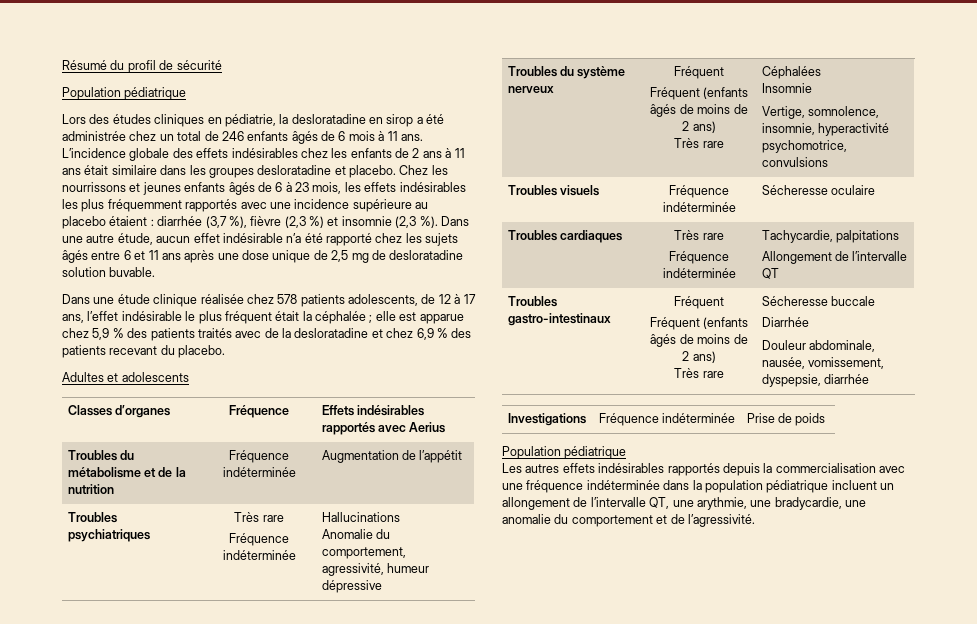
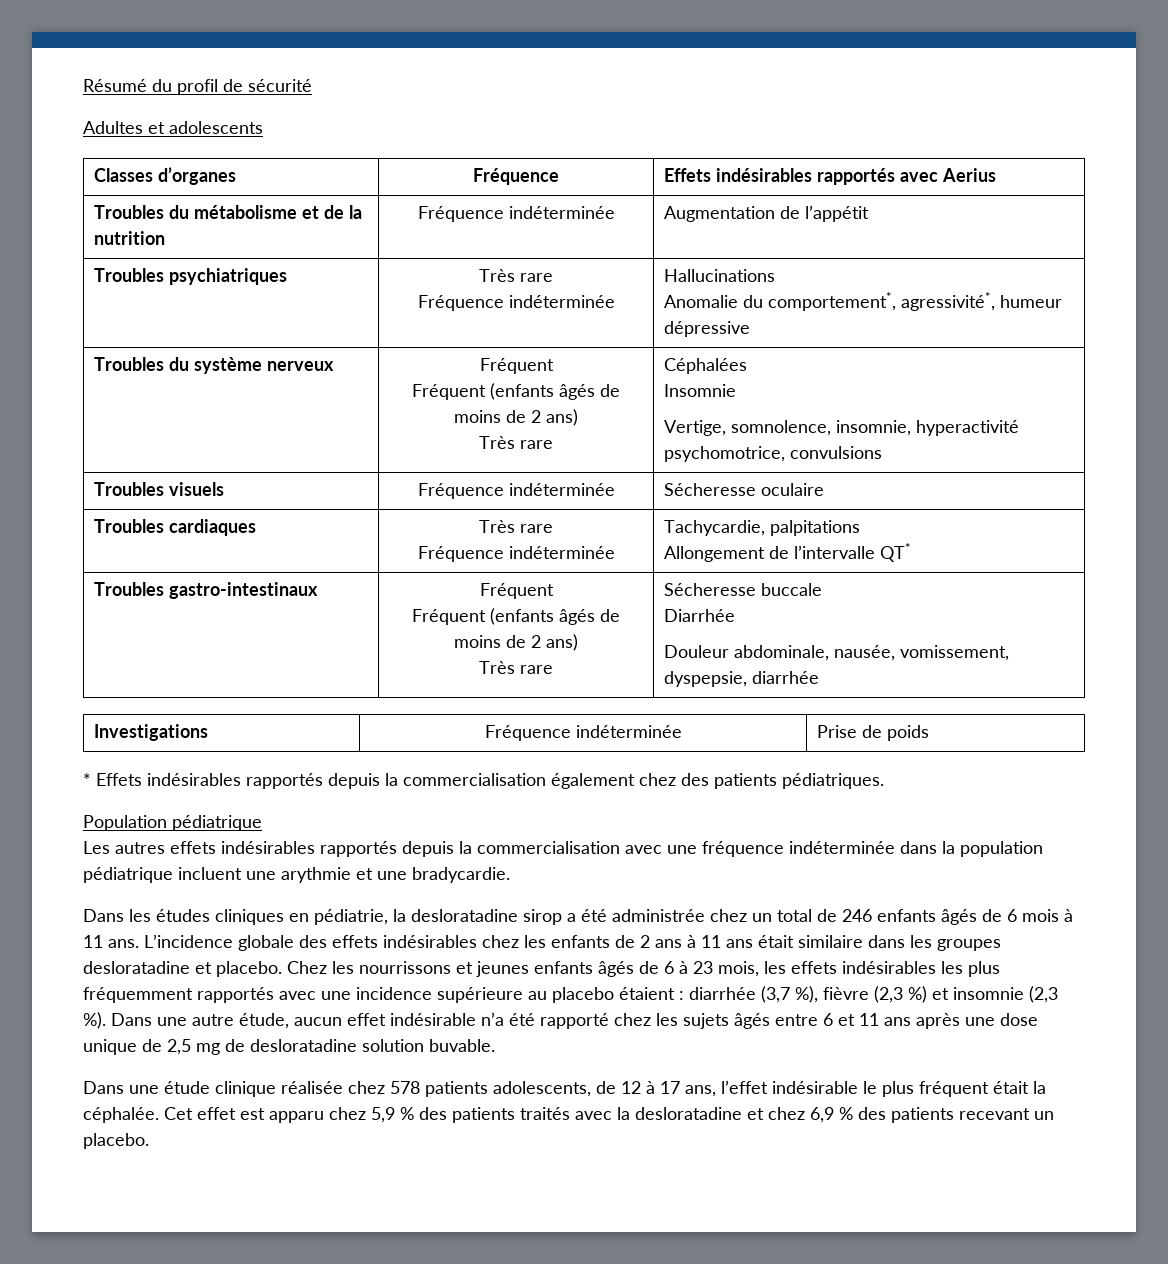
  Résumé du profil de sécurité
+ Adultes et adolescents
+ Classes d’organes | Fréquence | Effets indésirables rapportés avec Aerius
+ Troubles du métabolisme et de la nutrition | Fréquence indéterminée | Augmentation de l’appétit
+ Troubles psychiatriques | Très rare
+ Fréquence indéterminée | Hallucinations
+ Anomalie du comportement*, agressivité*, humeur dépressive
+ Troubles du système nerveux | Fréquent
+ Fréquent (enfants âgés de moins de 2 ans)
+ Très rare | Céphalées
+ Insomnie
+ Vertige, somnolence, insomnie, hyperactivité psychomotrice, convulsions
+ Troubles visuels | Fréquence indéterminée | Sécheresse oculaire
+ Troubles cardiaques | Très rare
+ Fréquence indéterminée | Tachycardie, palpitations
+ Allongement de l’intervalle QT*
+ Troubles gastro-intestinaux | Fréquent
+ Fréquent (enfants âgés de moins de 2 ans)
+ Très rare | Sécheresse buccale
+ Diarrhée
+ Douleur abdominale, nausée, vomissement, dyspepsie, diarrhée
+ Investigations | Fréquence indéterminée | Prise de poids
+ * Effets indésirables rapportés depuis la commercialisation également chez des patients pédiatriques.
  Population pédiatrique
- Lors des études cliniques en pédiatrie, la desloratadine en sirop a été administrée chez un total de 246 enfants âgés de 6 mois à 11 ans.
+ Les autres effets indésirables rapportés depuis la commercialisation avec une fréquence indéterminée dans la population pédiatrique incluent une arythmie et une bradycardie.
+ Dans les études cliniques en pédiatrie, la desloratadine sirop a été administrée chez un total de 246 enfants âgés de 6 mois à 11 ans.
- Dans une étude clinique réalisée chez 578 patients adolescents, de 12 à 17 ans, l’effet indésirable le plus fréquent était la céphalée ; elle est apparue chez 5,9 % des patients traités avec de la desloratadine et chez 6,9 % des patients recevant du placebo.
- Adultes et adolescents
- Classes d’organes | Fréquence | Effets indésirables rapportés avec Aerius
- Troubles du métabolisme et de la nutrition | Fréquence indéterminée | Augmentation de l’appétit
- Troubles psychiatriques | Très rare
- Fréquence indéterminée | Hallucinations
- Anomalie du comportement, agressivité, humeur dépressive
- Troubles du système nerveux | Fréquent
- Fréquent (enfants âgés de moins de 2 ans)
- Très rare | Céphalées
- Insomnie
- Vertige, somnolence, insomnie, hyperactivité psychomotrice, convulsions
- Troubles visuels | Fréquence indéterminée | Sécheresse oculaire
- Troubles cardiaques | Très rare
- Fréquence indéterminée | Tachycardie, palpitations
- Allongement de l’intervalle QT
- Troubles gastro-intestinaux | Fréquent
- Fréquent (enfants âgés de moins de 2 ans)
- Très rare | Sécheresse buccale
- Diarrhée
- Douleur abdominale, nausée, vomissement, dyspepsie, diarrhée
- Investigations | Fréquence indéterminée | Prise de poids
- Population pédiatrique
- Les autres effets indésirables rapportés depuis la commercialisation avec une fréquence indéterminée dans la population pédiatrique incluent un allongement de l’intervalle QT, une arythmie, une bradycardie, une anomalie du comportement et de l’agressivité.
+ Dans une étude clinique réalisée chez 578 patients adolescents, de 12 à 17 ans, l’effet indésirable le plus fréquent était la céphalée. Cet effet est apparu chez 5,9 % des patients traités avec la desloratadine et chez 6,9 % des patients recevant un placebo.

